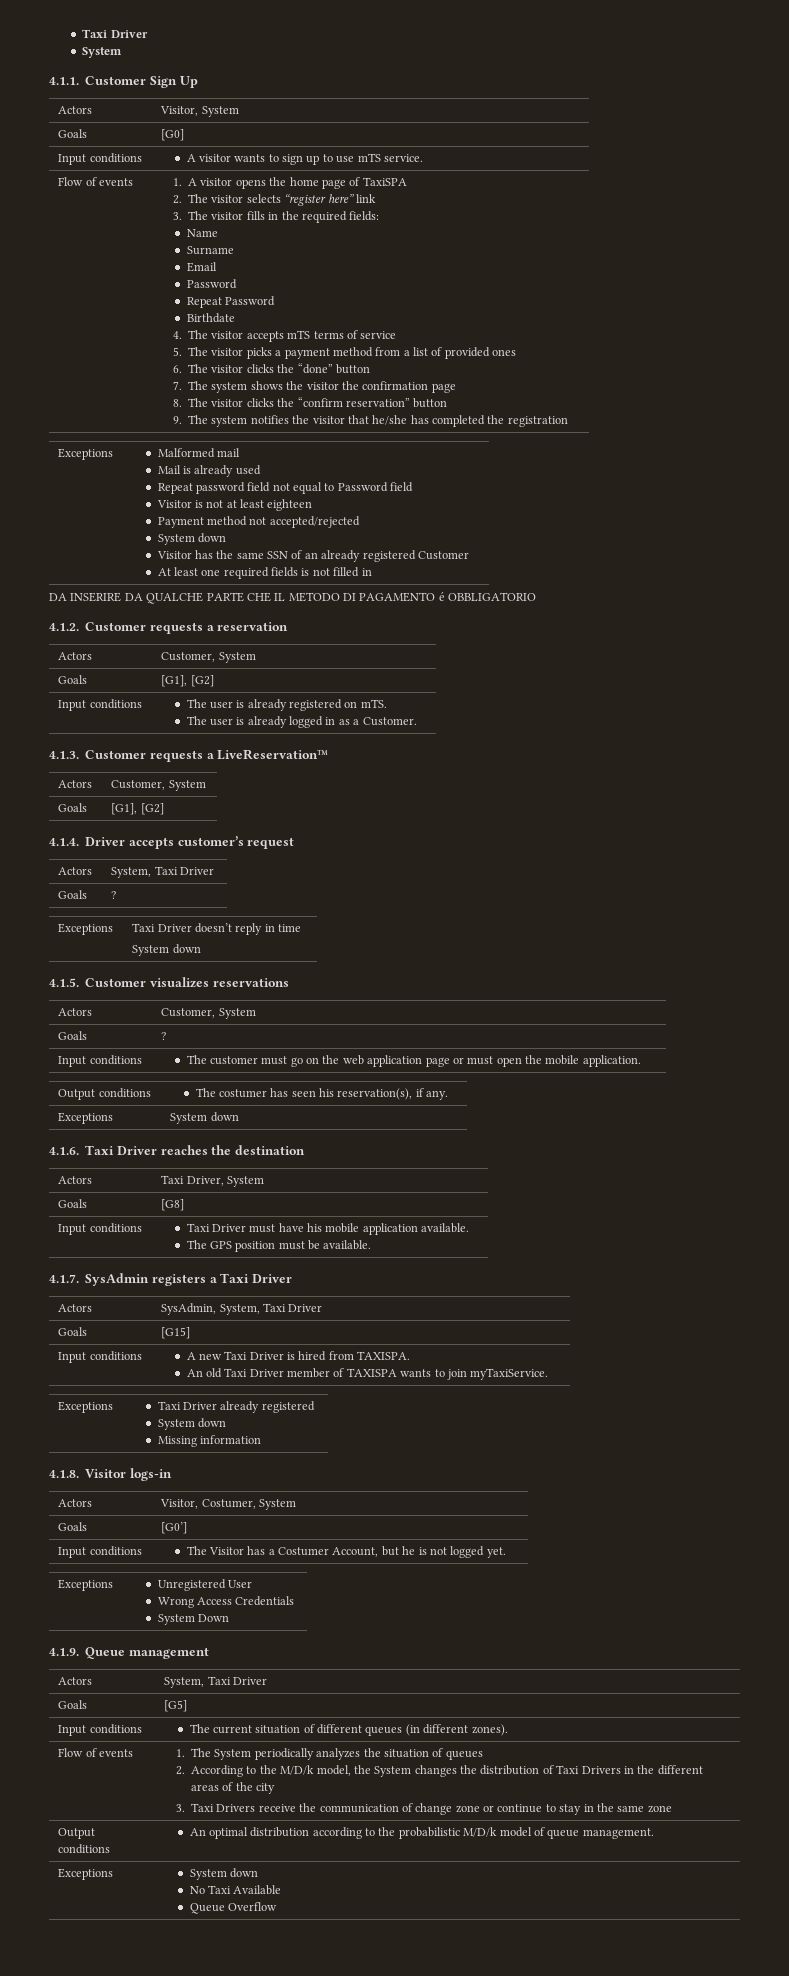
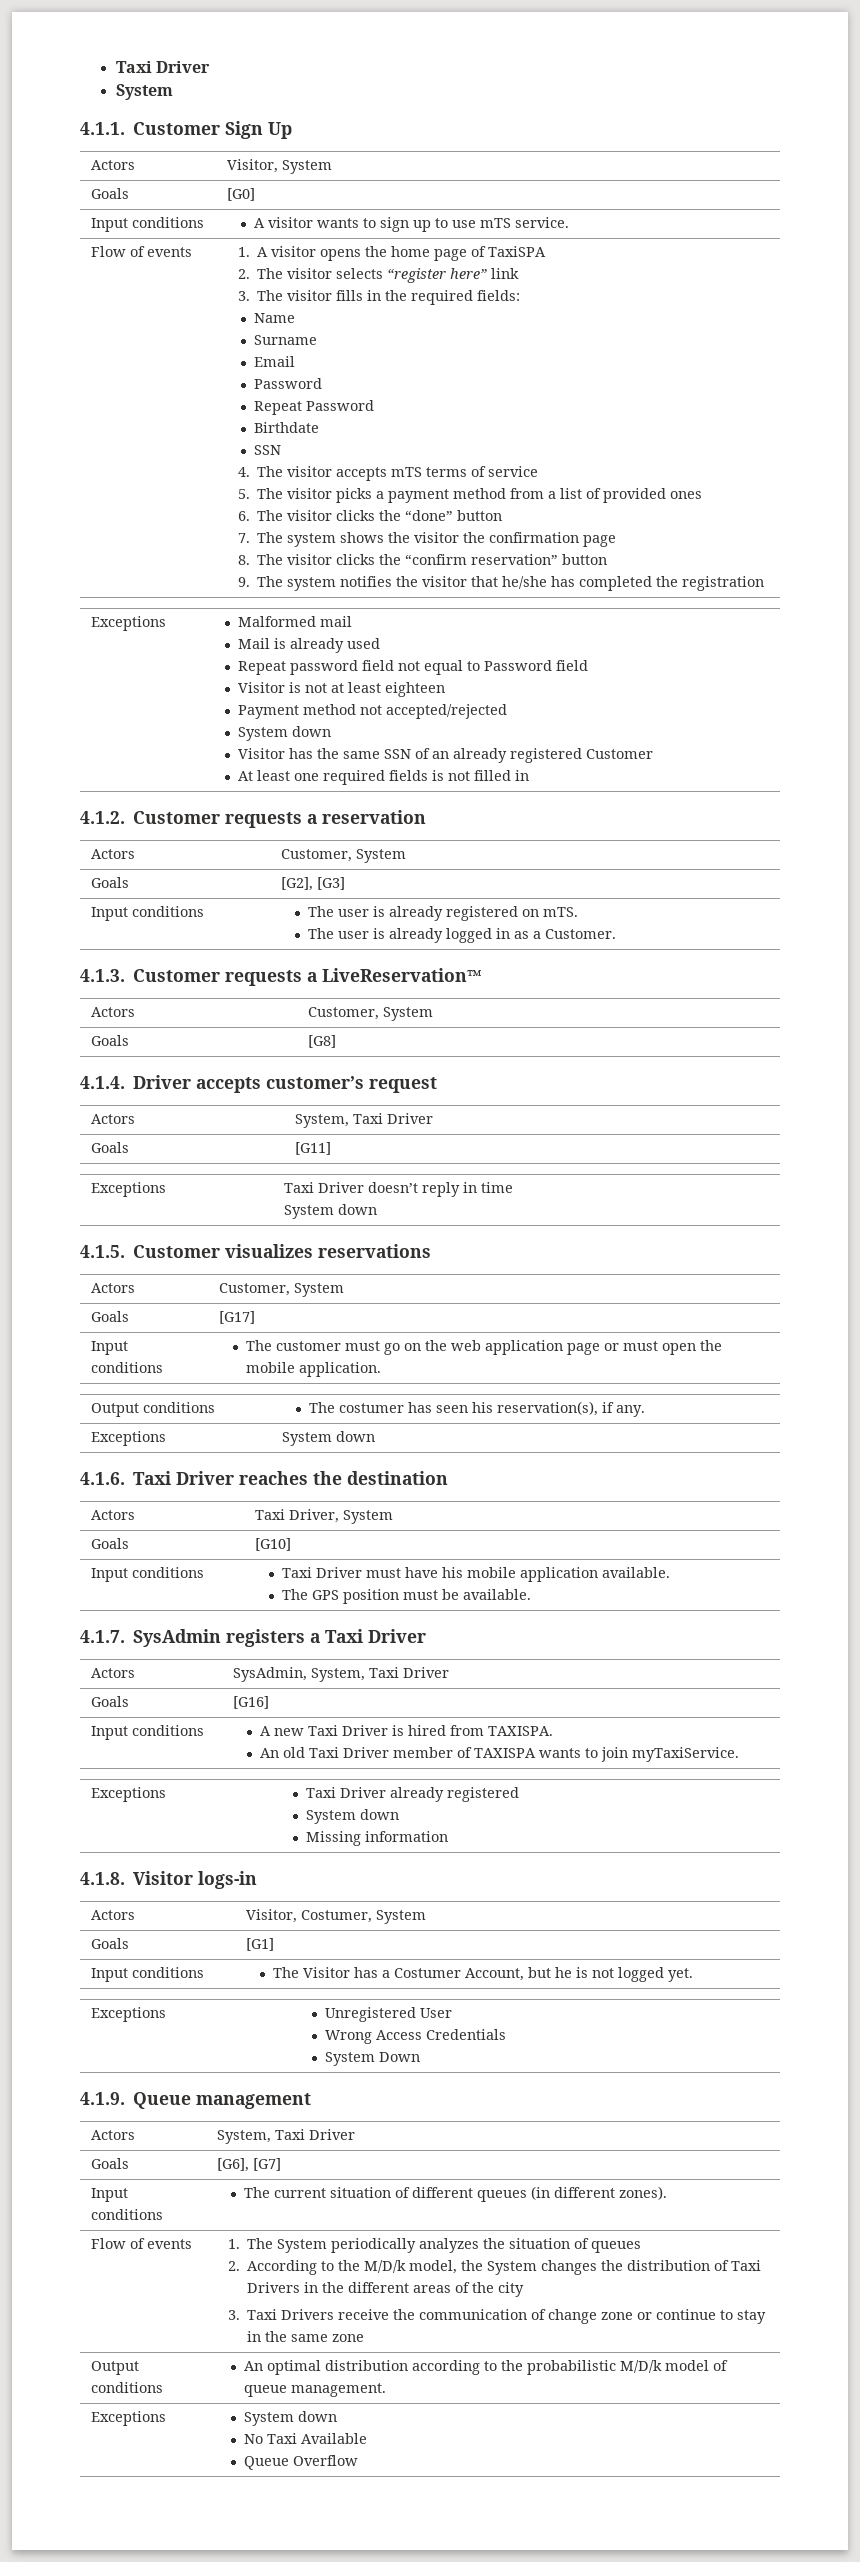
  Birthdate
+ SSN
- DA INSERIRE DA QUALCHE PARTE CHE IL METODO DI PAGAMENTO é OBBLIGATORIO
  4.1.2. Customer requests a reservation
  Actors | Customer, System
- Goals | [G1], [G2]
+ Goals | [G2], [G3]
  4.1.3. Customer requests a LiveReservation™
  Actors | Customer, System
- Goals | [G1], [G2]
+ Goals | [G8]
  4.1.4. Driver accepts customer’s request
  Actors | System, Taxi Driver
- Goals | ?
+ Goals | [G11]
  4.1.5. Customer visualizes reservations
  Actors | Customer, System
- Goals | ?
+ Goals | [G17]
- Goals | [G8]
+ Goals | [G10]
- Goals | [G15]
+ Goals | [G16]
- Goals | [G0’]
+ Goals | [G1]
- Goals | [G5]
+ Goals | [G6], [G7]

